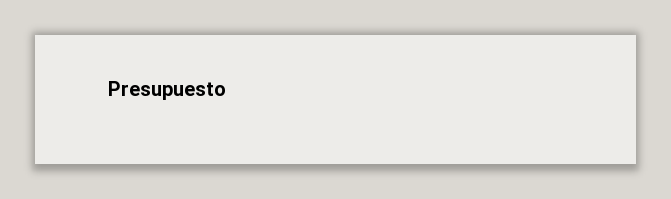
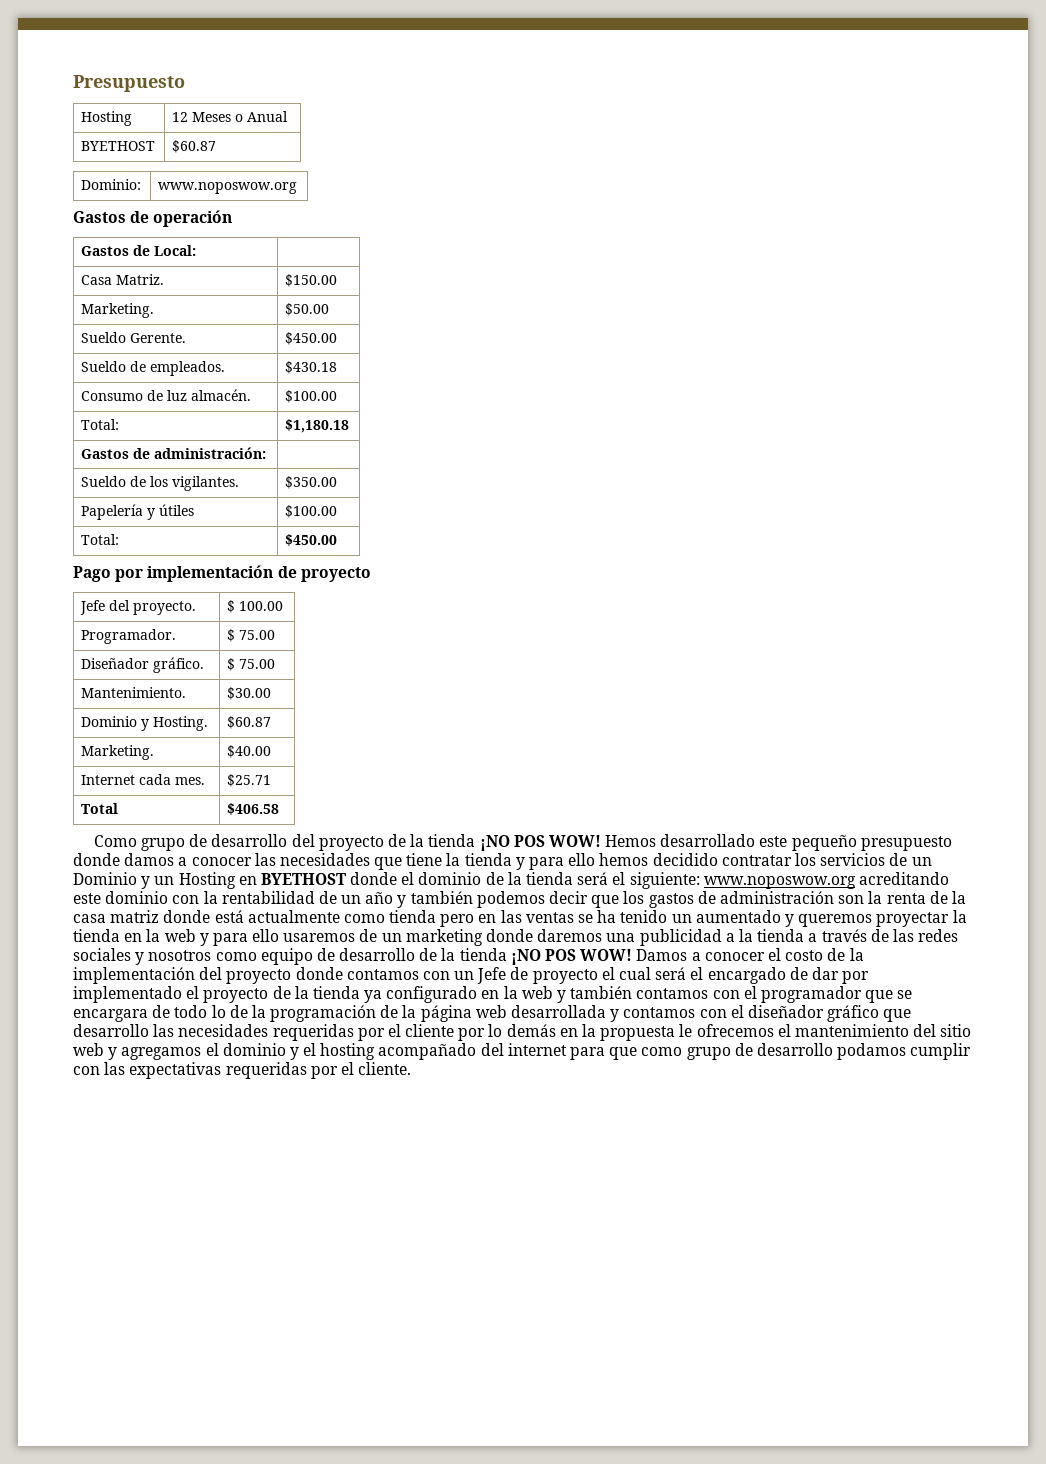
+ Hosting | 12 Meses o Anual
+ BYETHOST | $60.87
+ Dominio: | www.noposwow.org
+ Gastos de operación
+ Gastos de Local: |
+ Casa Matriz. | $150.00
+ Marketing. | $50.00
+ Sueldo Gerente. | $450.00
+ Sueldo de empleados. | $430.18
+ Consumo de luz almacén. | $100.00
+ Total: | $1,180.18
+ Gastos de administración: |
+ Sueldo de los vigilantes. | $350.00
+ Papelería y útiles | $100.00
+ Total: | $450.00
+ Pago por implementación de proyecto
+ Jefe del proyecto. | $ 100.00
+ Programador. | $ 75.00
+ Diseñador gráfico. | $ 75.00
+ Mantenimiento. | $30.00
+ Dominio y Hosting. | $60.87
+ Marketing. | $40.00
+ Internet cada mes. | $25.71
+ Total | $406.58
+ Como grupo de desarrollo del proyecto de la tienda ¡NO POS WOW! Hemos desarrollado este pequeño presupuesto donde damos a conocer las necesidades que tiene la tienda y para ello hemos decidido contratar los servicios de un Dominio y un Hosting en BYETHOST donde el dominio de la tienda será el siguiente: www.noposwow.org acreditando este dominio con la rentabilidad de un año y también podemos decir que los gastos de administración son la renta de la casa matriz donde está actualmente como tienda pero en las ventas se ha tenido un aumentado y queremos proyectar la tienda en la web y para ello usaremos de un marketing donde daremos una publicidad a la tienda a través de las redes sociales y nosotros como equipo de desarrollo de la tienda ¡NO POS WOW! Damos a conocer el costo de la implementación del proyecto donde contamos con un Jefe de proyecto el cual será el encargado de dar por implementado el proyecto de la tienda ya configurado en la web y también contamos con el programador que se encargara de todo lo de la programación de la página web desarrollada y contamos con el diseñador gráfico que desarrollo las necesidades requeridas por el cliente por lo demás en la propuesta le ofrecemos el mantenimiento del sitio web y agregamos el dominio y el hosting acompañado del internet para que como grupo de desarrollo podamos cumplir con las expectativas requeridas por el cliente.

